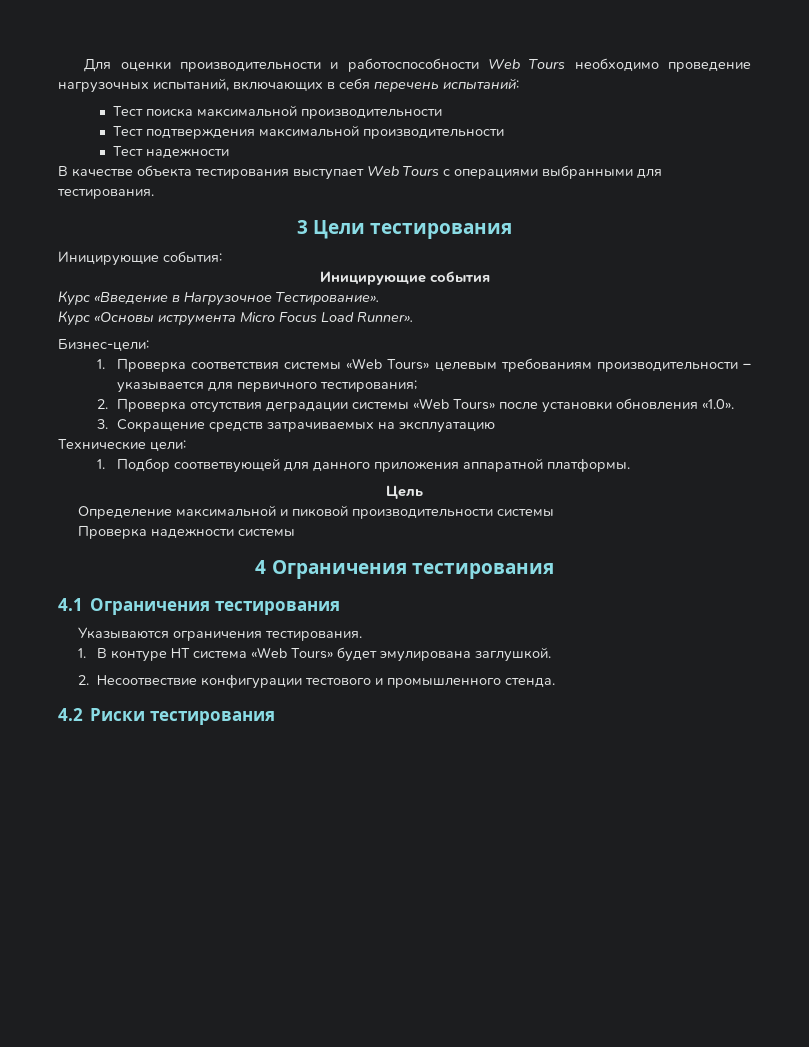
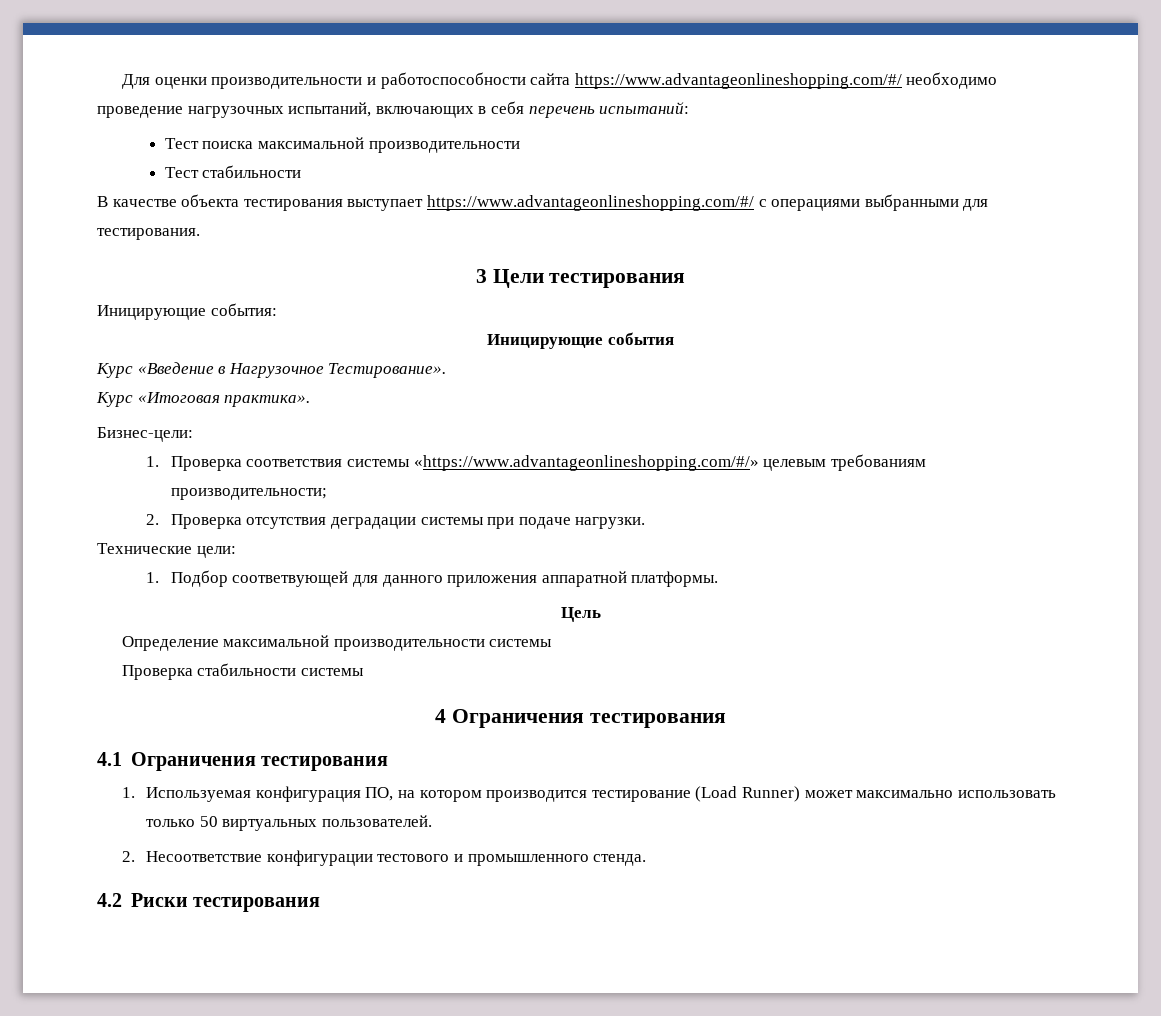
- Для оценки производительности и работоспособности Web Tours необходимо проведение нагрузочных испытаний, включающих в себя перечень испытаний:
+ Для оценки производительности и работоспособности сайта https://www.advantageonlineshopping.com/#/ необходимо проведение нагрузочных испытаний, включающих в себя перечень испытаний:
- Тест подтверждения максимальной производительности
- Тест надежности
+ Тест стабильности
- В качестве объекта тестирования выступает Web Tours с операциями выбранными для тестирования.
+ В качестве объекта тестирования выступает https://www.advantageonlineshopping.com/#/ с операциями выбранными для тестирования.
- Курс «Основы иструмента Micro Focus Load Runner».
+ Курс «Итоговая практика».
- 1. Проверка соответствия системы «Web Tours» целевым требованиям производительности – указывается для первичного тестирования;
+ 1. Проверка соответствия системы «https://www.advantageonlineshopping.com/#/» целевым требованиям производительности;
- 2. Проверка отсутствия деградации системы «Web Tours» после установки обновления «1.0».
- 3. Сокращение средств затрачиваемых на эксплуатацию
+ 2. Проверка отсутствия деградации системы при подаче нагрузки.
- Определение максимальной и пиковой производительности системы
+ Определение максимальной производительности системы
- Проверка надежности системы
+ Проверка стабильности системы
- Указываются ограничения тестирования.
- 1. В контуре НТ система «Web Tours» будет эмулирована заглушкой.
- 2. Несоотвествие конфигурации тестового и промышленного стенда.
+ 1. Используемая конфигурация ПО, на котором производится тестирование (Load Runner) может максимально использовать только 50 виртуальных пользователей.
+ 2. Несоответствие конфигурации тестового и промышленного стенда.

